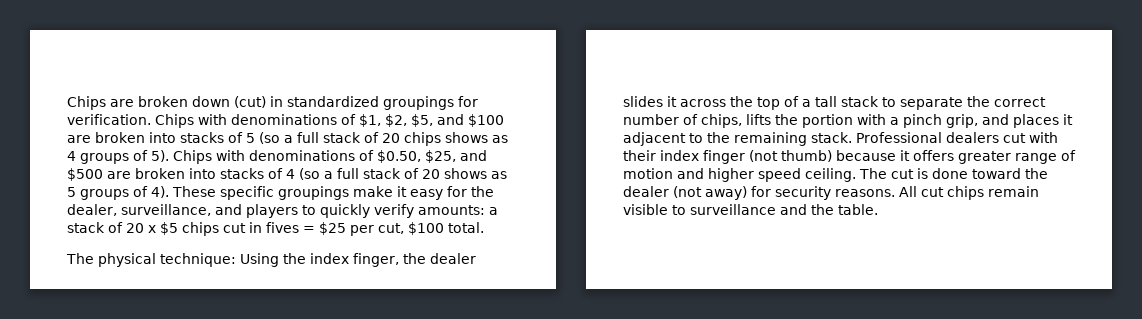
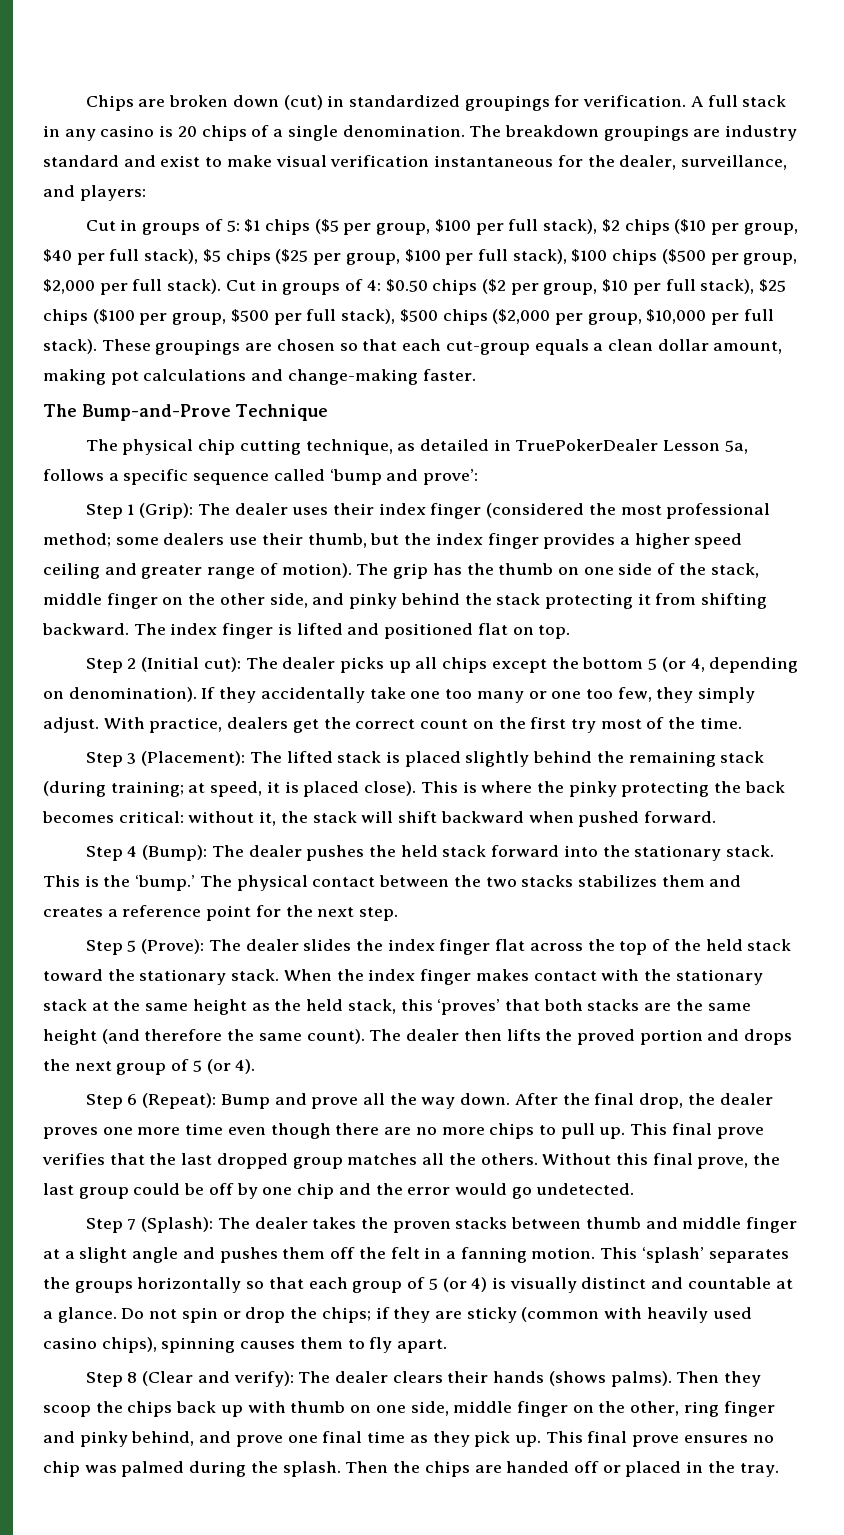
- Chips with denominations of $1, $2, $5, and $100 are broken into stacks of 5 (so a full stack of 20 chips shows as 4 groups of 5). Chips with denominations of $0.50, $25, and $500 are broken into stacks of 4 (so a full stack of 20 shows as 5 groups of 4). These specific groupings make it easy for the dealer, surveillance, and players to quickly verify amounts: a stack of 20 x $5 chips cut in fives = $25 per cut, $100 total.
- The physical technique: Using the index finger, the dealer slides it across the top of a tall stack to separate the correct number of chips, lifts the portion with a pinch grip, and places it adjacent to the remaining stack. Professional dealers cut with their index finger (not thumb) because it offers greater range of motion and higher speed ceiling. The cut is done toward the dealer (not away) for security reasons. All cut chips remain visible to surveillance and the table.
+ A full stack in any casino is 20 chips of a single denomination. The breakdown groupings are industry standard and exist to make visual verification instantaneous for the dealer, surveillance, and players:
+ Cut in groups of 5: $1 chips ($5 per group, $100 per full stack), $2 chips ($10 per group, $40 per full stack), $5 chips ($25 per group, $100 per full stack), $100 chips ($500 per group, $2,000 per full stack). Cut in groups of 4: $0.50 chips ($2 per group, $10 per full stack), $25 chips ($100 per group, $500 per full stack), $500 chips ($2,000 per group, $10,000 per full stack). These groupings are chosen so that each cut-group equals a clean dollar amount, making pot calculations and change-making faster.
+ The Bump-and-Prove Technique
+ The physical chip cutting technique, as detailed in TruePokerDealer Lesson 5a, follows a specific sequence called ‘bump and prove’:
+ Step 1 (Grip): The dealer uses their index finger (considered the most professional method; some dealers use their thumb, but the index finger provides a higher speed ceiling and greater range of motion). The grip has the thumb on one side of the stack, middle finger on the other side, and pinky behind the stack protecting it from shifting backward. The index finger is lifted and positioned flat on top.
+ Step 2 (Initial cut): The dealer picks up all chips except the bottom 5 (or 4, depending on denomination). If they accidentally take one too many or one too few, they simply adjust. With practice, dealers get the correct count on the first try most of the time.
+ Step 3 (Placement): The lifted stack is placed slightly behind the remaining stack (during training; at speed, it is placed close). This is where the pinky protecting the back becomes critical: without it, the stack will shift backward when pushed forward.
+ Step 4 (Bump): The dealer pushes the held stack forward into the stationary stack. This is the ‘bump.’ The physical contact between the two stacks stabilizes them and creates a reference point for the next step.
+ Step 5 (Prove): The dealer slides the index finger flat across the top of the held stack toward the stationary stack. When the index finger makes contact with the stationary stack at the same height as the held stack, this ‘proves’ that both stacks are the same height (and therefore the same count). The dealer then lifts the proved portion and drops the next group of 5 (or 4).
+ Step 6 (Repeat): Bump and prove all the way down. After the final drop, the dealer proves one more time even though there are no more chips to pull up. This final prove verifies that the last dropped group matches all the others. Without this final prove, the last group could be off by one chip and the error would go undetected.
+ Step 7 (Splash): The dealer takes the proven stacks between thumb and middle finger at a slight angle and pushes them off the felt in a fanning motion. This ‘splash’ separates the groups horizontally so that each group of 5 (or 4) is visually distinct and countable at a glance. Do not spin or drop the chips; if they are sticky (common with heavily used casino chips), spinning causes them to fly apart.
+ Step 8 (Clear and verify): The dealer clears their hands (shows palms). Then they scoop the chips back up with thumb on one side, middle finger on the other, ring finger and pinky behind, and prove one final time as they pick up. This final prove ensures no chip was palmed during the splash. Then the chips are handed off or placed in the tray.

